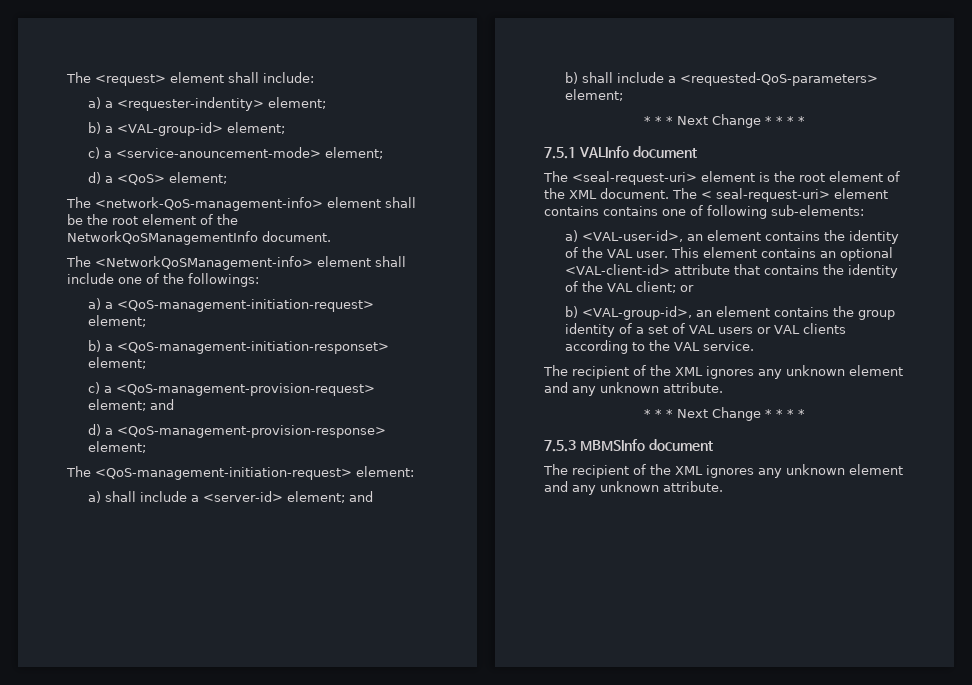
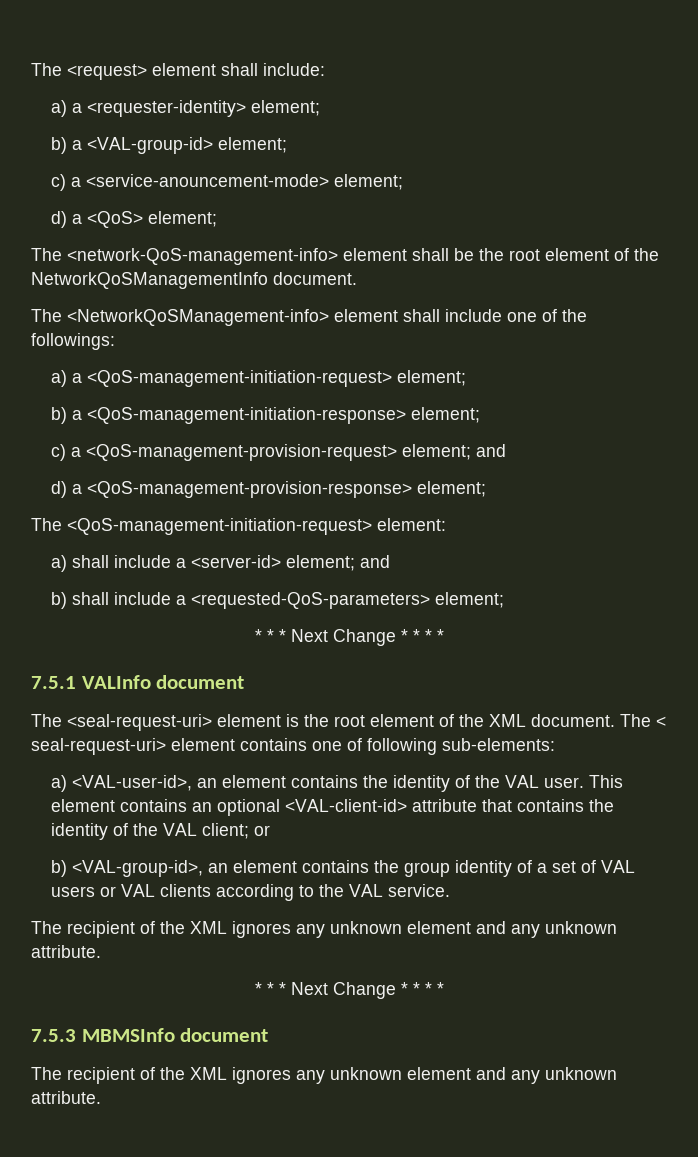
- a) a <requester-indentity> element;
+ a) a <requester-identity> element;
- b) a <QoS-management-initiation-responset> element;
+ b) a <QoS-management-initiation-response> element;
- The < seal-request-uri> element contains contains one of following sub-elements:
+ The < seal-request-uri> element contains one of following sub-elements:

